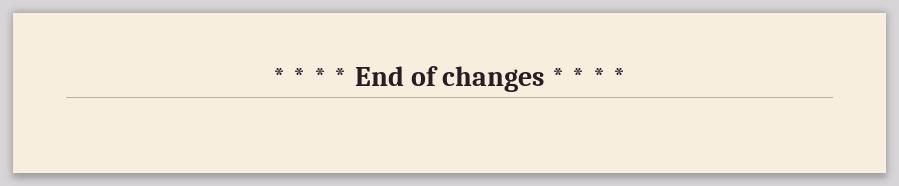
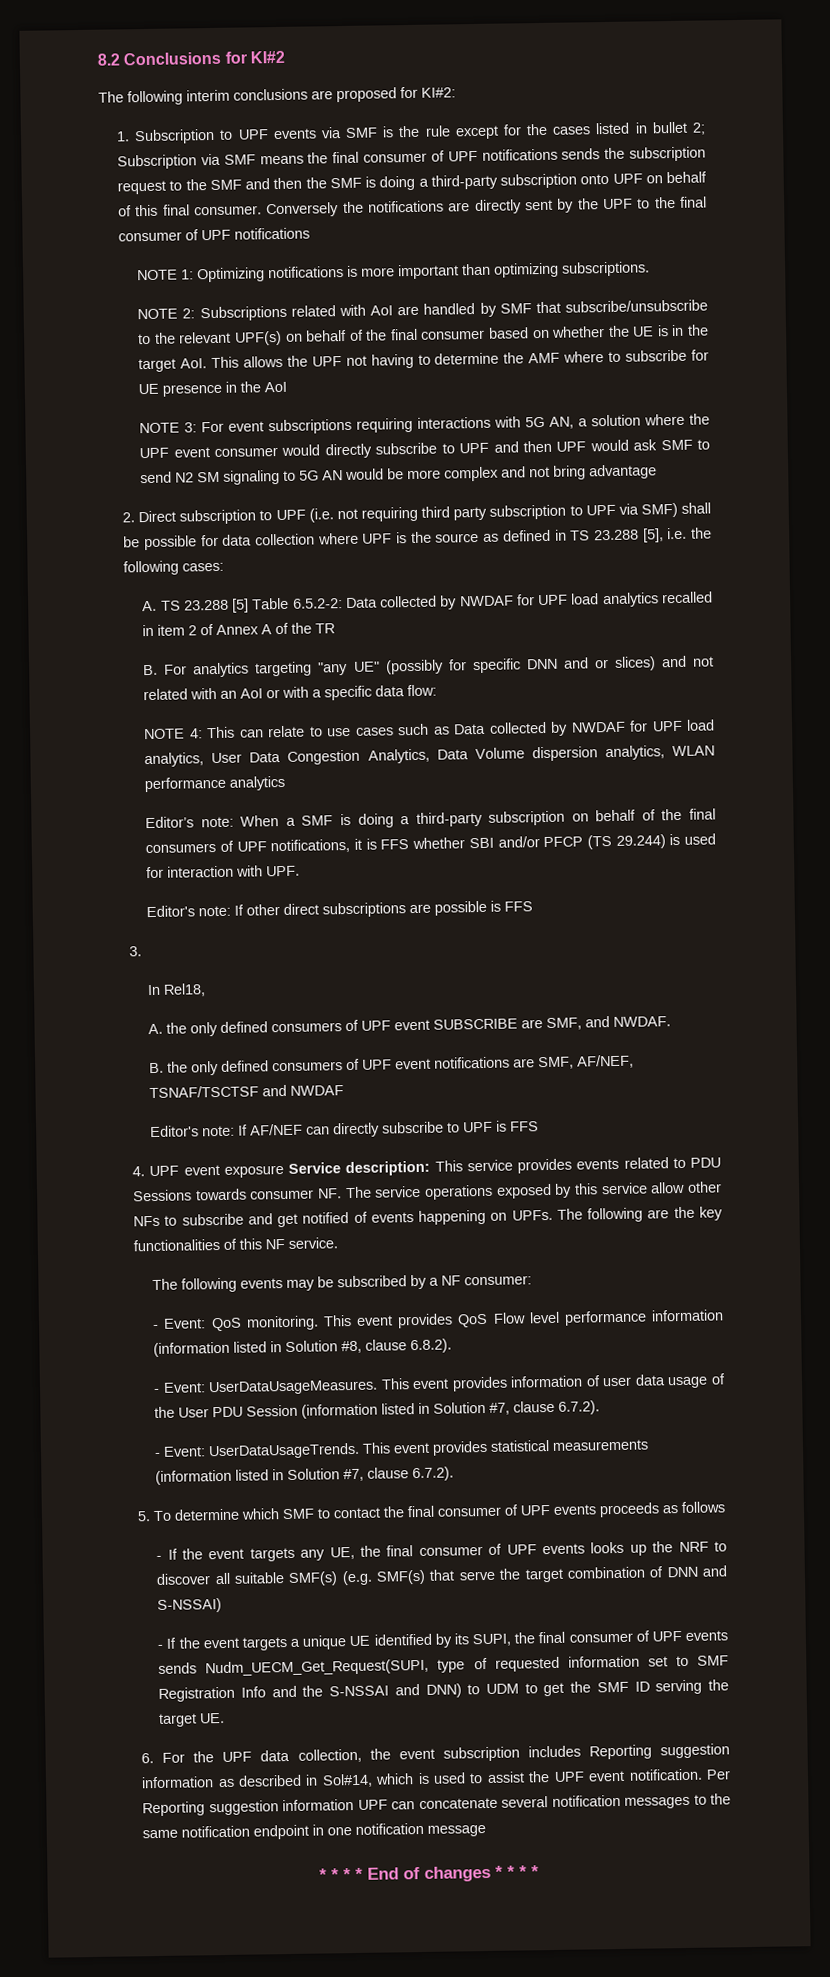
+ 8.2 Conclusions for KI#2
+ The following interim conclusions are proposed for KI#2:
+ 1. Subscription to UPF events via SMF is the rule except for the cases listed in bullet 2; Subscription via SMF means the final consumer of UPF notifications sends the subscription request to the SMF and then the SMF is doing a third-party subscription onto UPF on behalf of this final consumer. Conversely the notifications are directly sent by the UPF to the final consumer of UPF notifications
+ NOTE 1: Optimizing notifications is more important than optimizing subscriptions.
+ NOTE 2: Subscriptions related with AoI are handled by SMF that subscribe/unsubscribe to the relevant UPF(s) on behalf of the final consumer based on whether the UE is in the target AoI. This allows the UPF not having to determine the AMF where to subscribe for UE presence in the AoI
+ NOTE 3: For event subscriptions requiring interactions with 5G AN, a solution where the UPF event consumer would directly subscribe to UPF and then UPF would ask SMF to send N2 SM signaling to 5G AN would be more complex and not bring advantage
+ 2. Direct subscription to UPF (i.e. not requiring third party subscription to UPF via SMF) shall be possible for data collection where UPF is the source as defined in TS 23.288 [5], i.e. the following cases:
+ A. TS 23.288 [5] Table 6.5.2-2: Data collected by NWDAF for UPF load analytics recalled in item 2 of Annex A of the TR
+ B. For analytics targeting "any UE" (possibly for specific DNN and or slices) and not related with an AoI or with a specific data flow:
+ NOTE 4: This can relate to use cases such as Data collected by NWDAF for UPF load analytics, User Data Congestion Analytics, Data Volume dispersion analytics, WLAN performance analytics
+ Editor’s note: When a SMF is doing a third-party subscription on behalf of the final consumers of UPF notifications, it is FFS whether SBI and/or PFCP (TS 29.244) is used for interaction with UPF.
+ Editor's note: If other direct subscriptions are possible is FFS
+ 3.
+ In Rel18,
+ A. the only defined consumers of UPF event SUBSCRIBE are SMF, and NWDAF.
+ B. the only defined consumers of UPF event notifications are SMF, AF/NEF, TSNAF/TSCTSF and NWDAF
+ Editor's note: If AF/NEF can directly subscribe to UPF is FFS
+ 4. UPF event exposure Service description: This service provides events related to PDU Sessions towards consumer NF. The service operations exposed by this service allow other NFs to subscribe and get notified of events happening on UPFs. The following are the key functionalities of this NF service.
+ The following events may be subscribed by a NF consumer:
+ - Event: QoS monitoring. This event provides QoS Flow level performance information (information listed in Solution #8, clause 6.8.2).
+ - Event: UserDataUsageMeasures. This event provides information of user data usage of the User PDU Session (information listed in Solution #7, clause 6.7.2).
+ - Event: UserDataUsageTrends. This event provides statistical measurements (information listed in Solution #7, clause 6.7.2).
+ 5. To determine which SMF to contact the final consumer of UPF events proceeds as follows
+ - If the event targets any UE, the final consumer of UPF events looks up the NRF to discover all suitable SMF(s) (e.g. SMF(s) that serve the target combination of DNN and S-NSSAI)
+ - If the event targets a unique UE identified by its SUPI, the final consumer of UPF events sends Nudm_UECM_Get_Request(SUPI, type of requested information set to SMF Registration Info and the S-NSSAI and DNN) to UDM to get the SMF ID serving the target UE.
+ 6. For the UPF data collection, the event subscription includes Reporting suggestion information as described in Sol#14, which is used to assist the UPF event notification. Per Reporting suggestion information UPF can concatenate several notification messages to the same notification endpoint in one notification message

